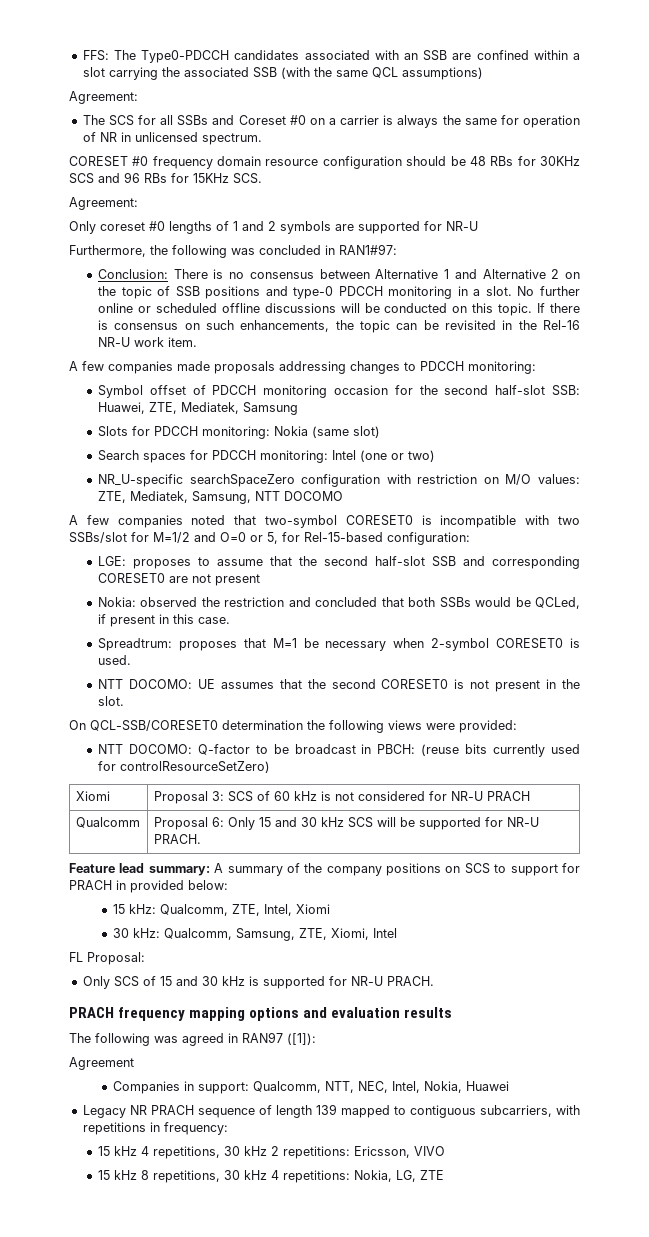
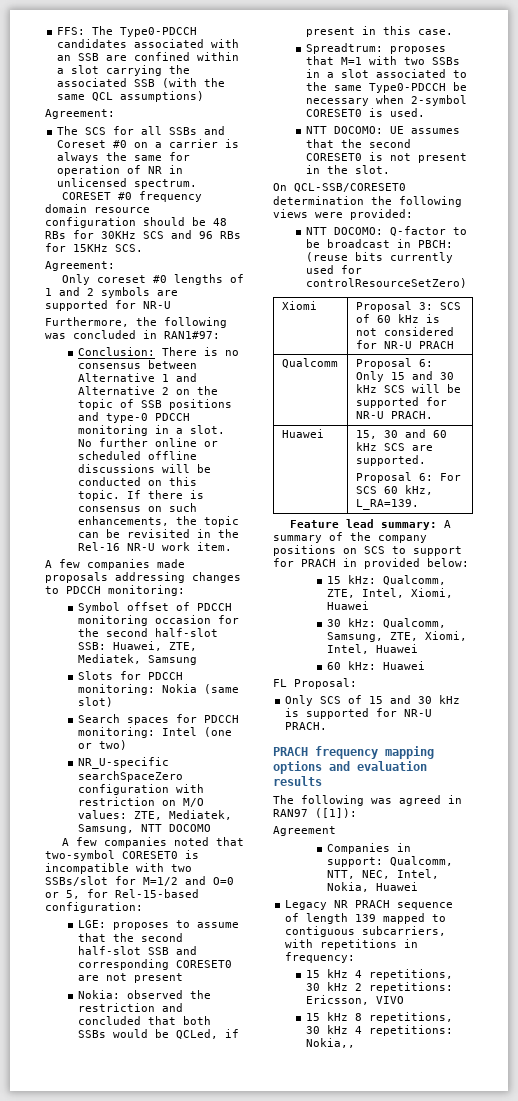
- Spreadtrum: proposes that M=1 be necessary when 2-symbol CORESET0 is used.
+ Spreadtrum: proposes that M=1 with two SSBs in a slot associated to the same Type0-PDCCH be necessary when 2-symbol CORESET0 is used.
+ Huawei | 15, 30 and 60 kHz SCS are supported.
+ Proposal 6: For SCS 60 kHz, L_RA=139.
- 15 kHz: Qualcomm, ZTE, Intel, Xiomi
+ 15 kHz: Qualcomm, ZTE, Intel, Xiomi, Huawei
- 30 kHz: Qualcomm, Samsung, ZTE, Xiomi, Intel
+ 30 kHz: Qualcomm, Samsung, ZTE, Xiomi, Intel, Huawei
+ 60 kHz: Huawei
- 15 kHz 8 repetitions, 30 kHz 4 repetitions: Nokia, LG, ZTE
+ 15 kHz 8 repetitions, 30 kHz 4 repetitions: Nokia,,

